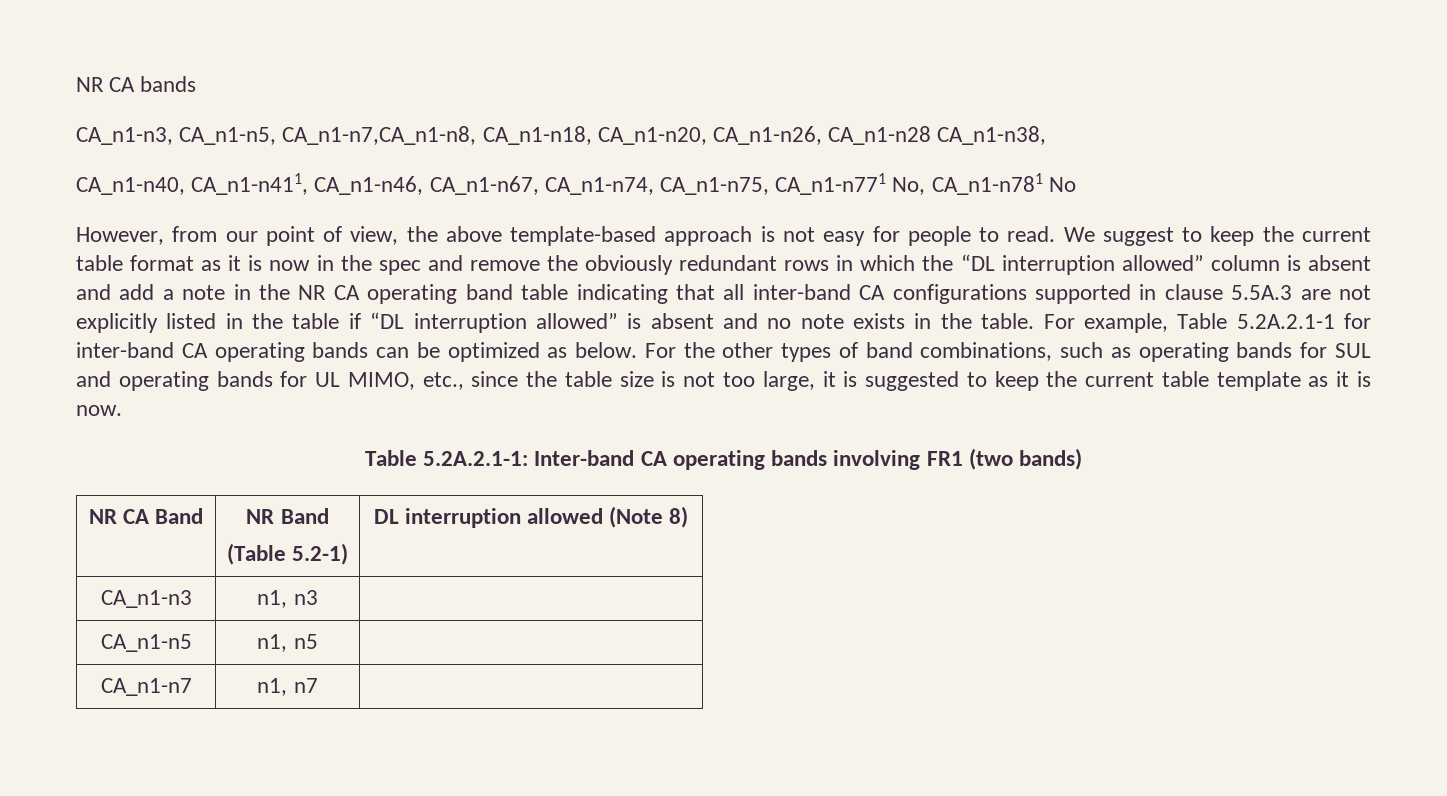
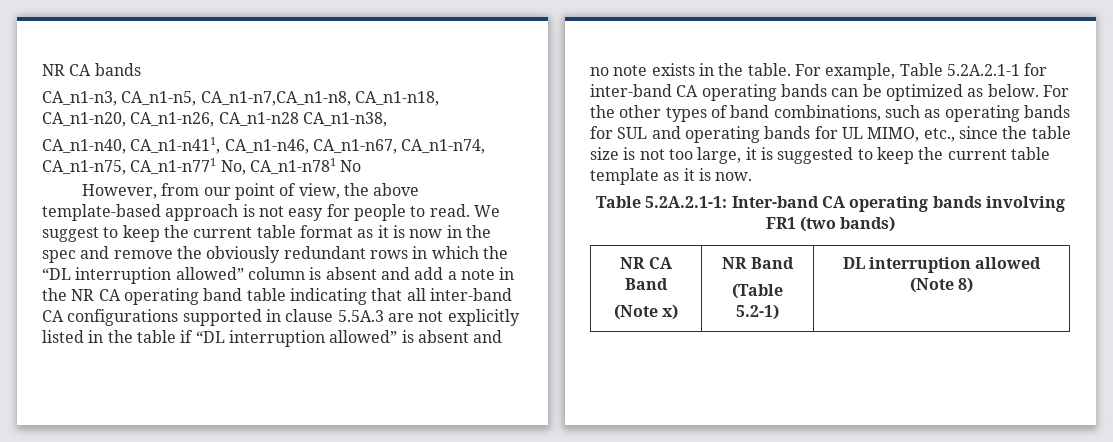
- NR CA Band | NR Band
+ NR CA Band
+ (Note x) | NR Band
- CA_n1-n3 | n1, n3 |
- CA_n1-n5 | n1, n5 |
- CA_n1-n7 | n1, n7 |

